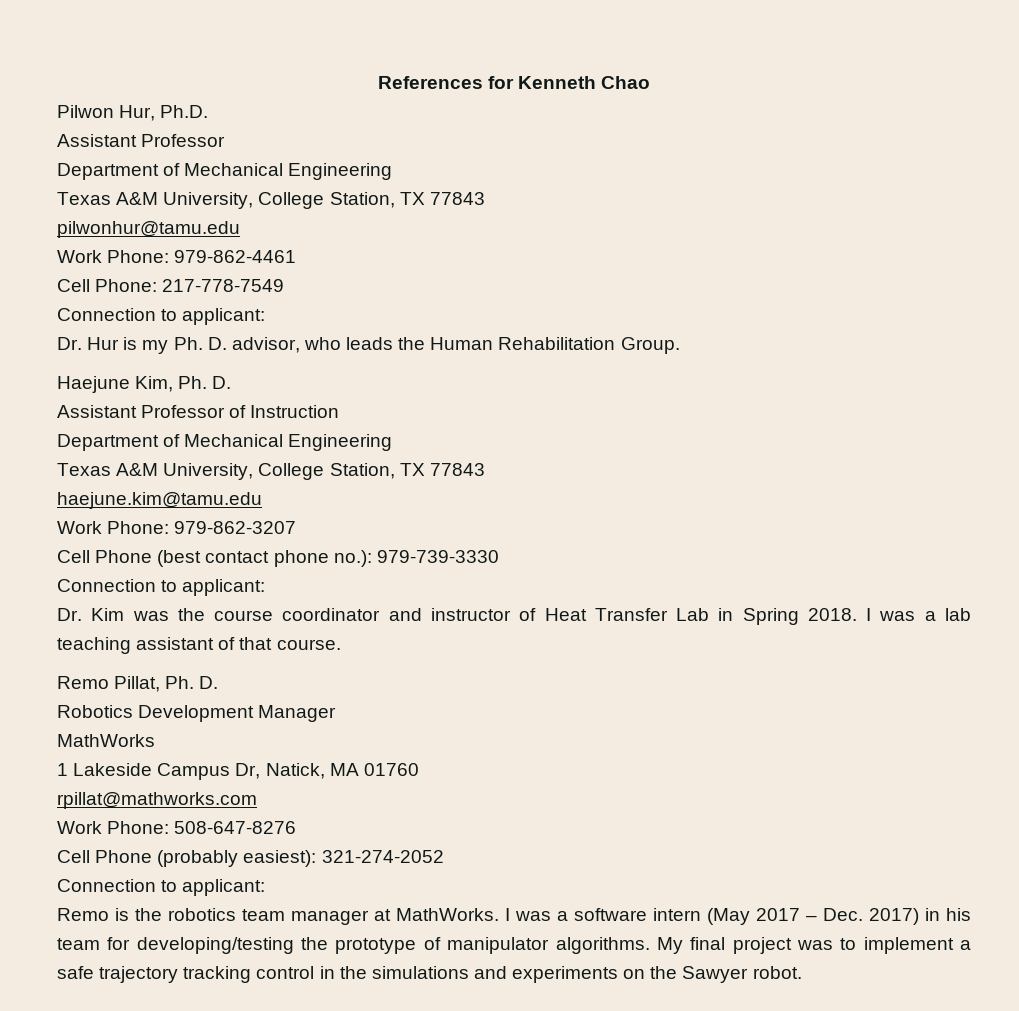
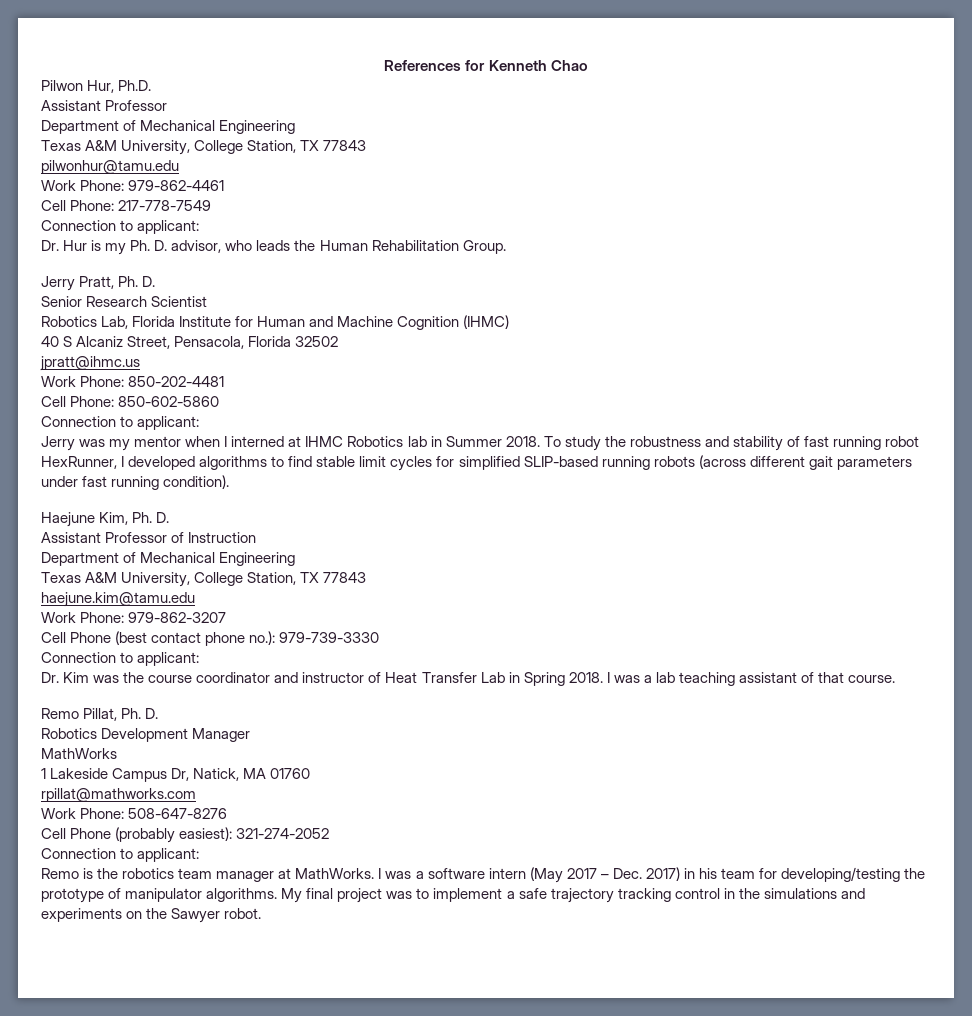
+ Jerry Pratt, Ph. D.
+ Senior Research Scientist
+ Robotics Lab, Florida Institute for Human and Machine Cognition (IHMC)
+ 40 S Alcaniz Street, Pensacola, Florida 32502
+ jpratt@ihmc.us
+ Work Phone: 850-202-4481
+ Cell Phone: 850-602-5860
+ Connection to applicant:
+ Jerry was my mentor when I interned at IHMC Robotics lab in Summer 2018. To study the robustness and stability of fast running robot HexRunner, I developed algorithms to find stable limit cycles for simplified SLIP-based running robots (across different gait parameters under fast running condition).

